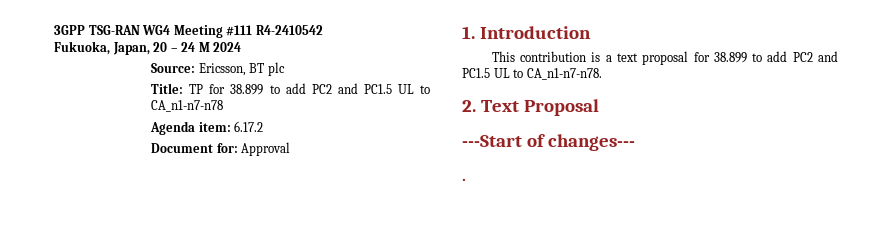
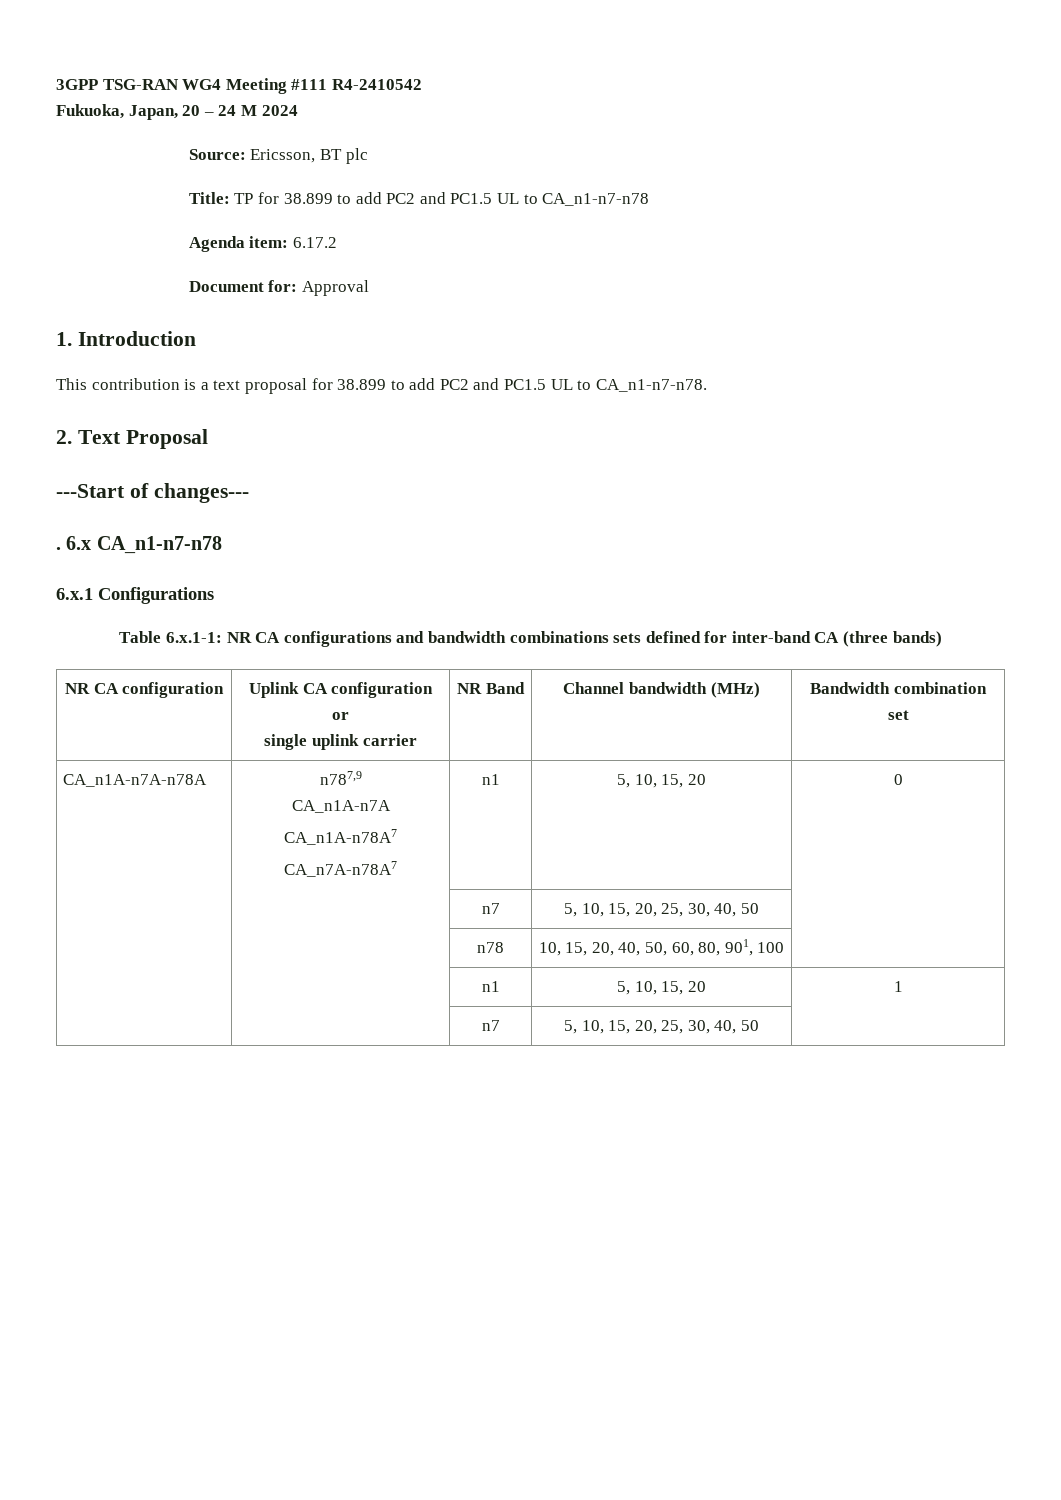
+ 6.x CA_n1-n7-n78
+ 6.x.1 Configurations
+ Table 6.x.1-1: NR CA configurations and bandwidth combinations sets defined for inter-band CA (three bands)
+ NR CA configuration | Uplink CA configuration or
+ single uplink carrier | NR Band | Channel bandwidth (MHz) | Bandwidth combination set
+ CA_n1A-n7A-n78A | n787,9
+ CA_n1A-n7A
+ CA_n1A-n78A7
+ CA_n7A-n78A7 | n1 | 5, 10, 15, 20 | 0
+ | | n7 | 5, 10, 15, 20, 25, 30, 40, 50 |
+ | | n78 | 10, 15, 20, 40, 50, 60, 80, 901, 100 |
+ | | n1 | 5, 10, 15, 20 | 1
+ | | n7 | 5, 10, 15, 20, 25, 30, 40, 50 |

